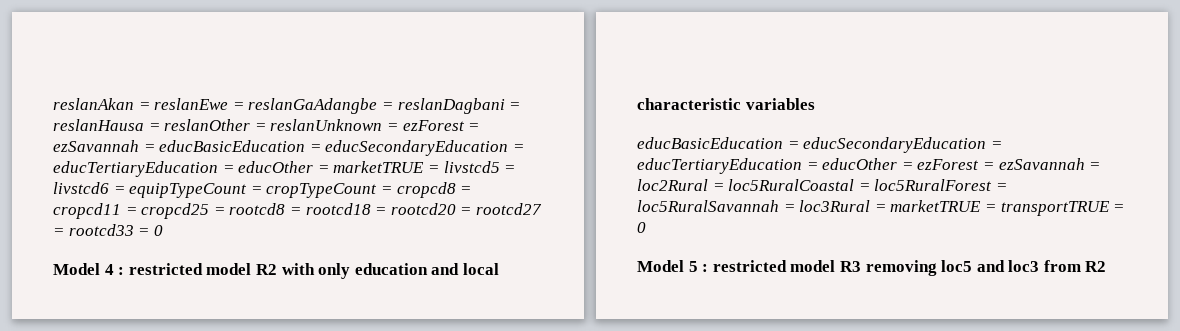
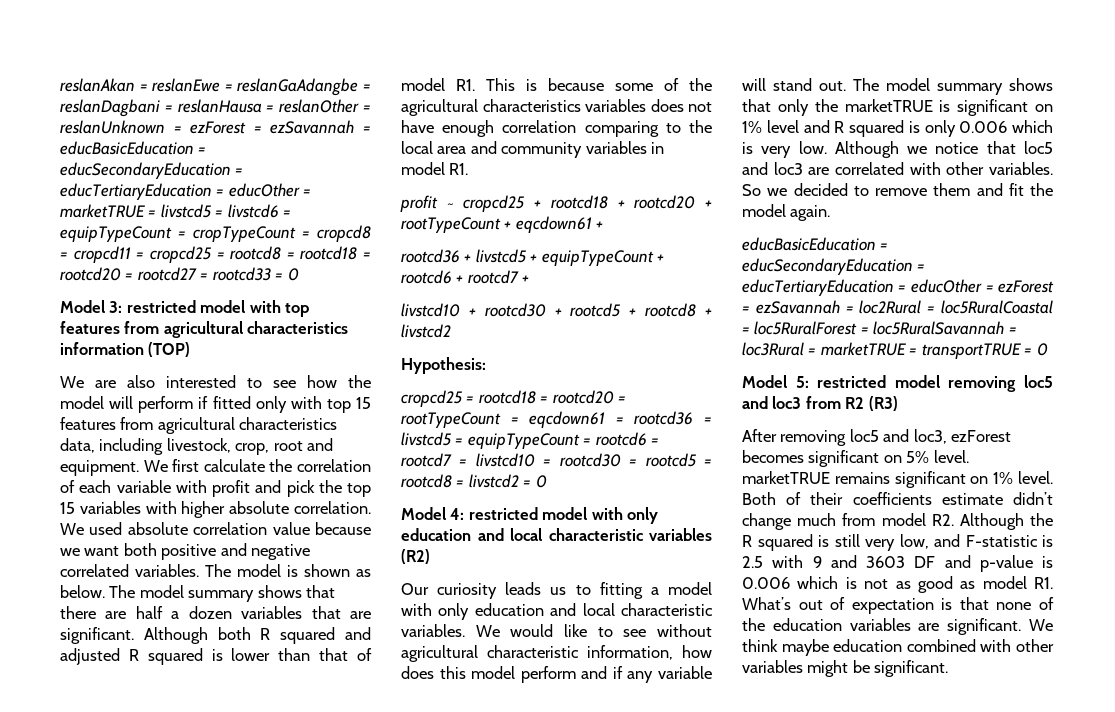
- Model 4 : restricted model R2 with only education and local characteristic variables
+ Model 3: restricted model with top features from agricultural characteristics information (TOP)
+ We are also interested to see how the model will perform if fitted only with top 15 features from agricultural characteristics data, including livestock, crop, root and equipment. We first calculate the correlation of each variable with profit and pick the top 15 variables with higher absolute correlation. We used absolute correlation value because we want both positive and negative correlated variables. The model is shown as below. The model summary shows that there are half a dozen variables that are significant. Although both R squared and adjusted R squared is lower than that of model R1. This is because some of the agricultural characteristics variables does not have enough correlation comparing to the local area and community variables in model R1.
+ profit ~ cropcd25 + rootcd18 + rootcd20 + rootTypeCount + eqcdown61 +
+ rootcd36 + livstcd5 + equipTypeCount + rootcd6 + rootcd7 +
+ livstcd10 + rootcd30 + rootcd5 + rootcd8 + livstcd2
+ Hypothesis:
+ cropcd25 = rootcd18 = rootcd20 = rootTypeCount = eqcdown61 = rootcd36 = livstcd5 = equipTypeCount = rootcd6 = rootcd7 = livstcd10 = rootcd30 = rootcd5 = rootcd8 = livstcd2 = 0
+ Model 4: restricted model with only education and local characteristic variables (R2)
+ Our curiosity leads us to fitting a model with only education and local characteristic variables. We would like to see without agricultural characteristic information, how does this model perform and if any variable will stand out. The model summary shows that only the marketTRUE is significant on 1% level and R squared is only 0.006 which is very low. Although we notice that loc5 and loc3 are correlated with other variables. So we decided to remove them and fit the model again.
- Model 5 : restricted model R3 removing loc5 and loc3 from R2
+ Model 5: restricted model removing loc5 and loc3 from R2 (R3)
+ After removing loc5 and loc3, ezForest becomes significant on 5% level. marketTRUE remains significant on 1% level. Both of their coefficients estimate didn’t change much from model R2. Although the R squared is still very low, and F-statistic is 2.5 with 9 and 3603 DF and p-value is 0.006 which is not as good as model R1. What’s out of expectation is that none of the education variables are significant. We think maybe education combined with other variables might be significant.

